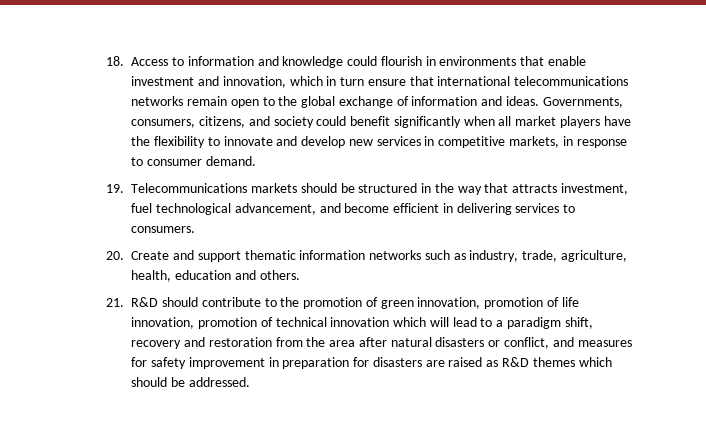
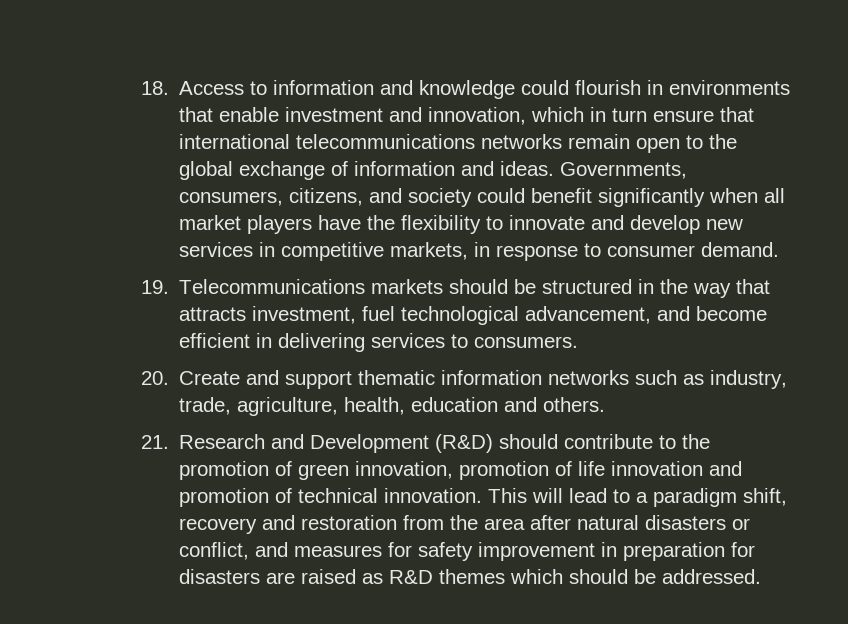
- 21. R&D should contribute to the promotion of green innovation, promotion of life innovation, promotion of technical innovation which will lead to a paradigm shift, recovery and restoration from the area after natural disasters or conflict, and measures for safety improvement in preparation for disasters are raised as R&D themes which should be addressed.
+ 21. Research and Development (R&D) should contribute to the promotion of green innovation, promotion of life innovation and promotion of technical innovation. This will lead to a paradigm shift, recovery and restoration from the area after natural disasters or conflict, and measures for safety improvement in preparation for disasters are raised as R&D themes which should be addressed.

